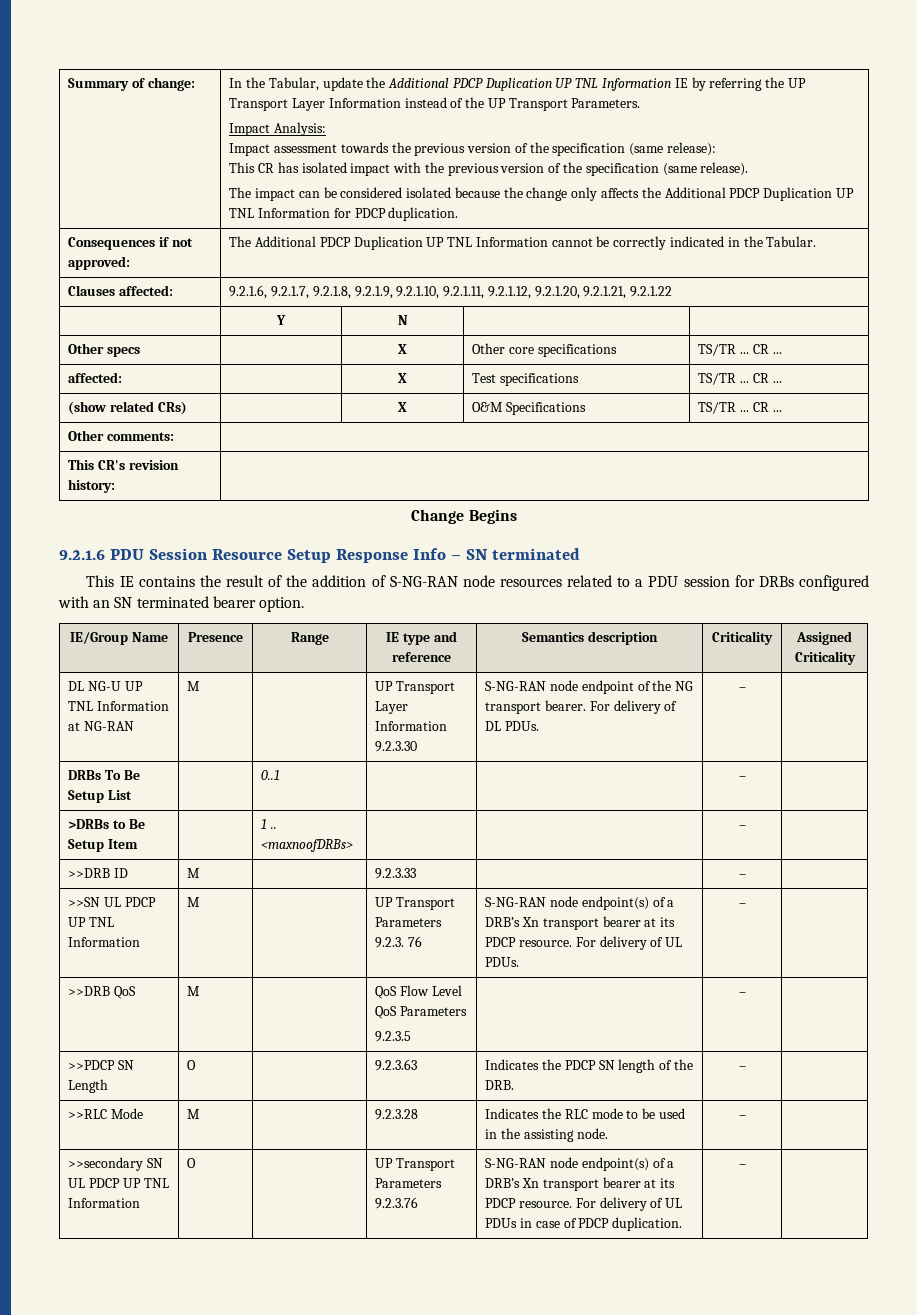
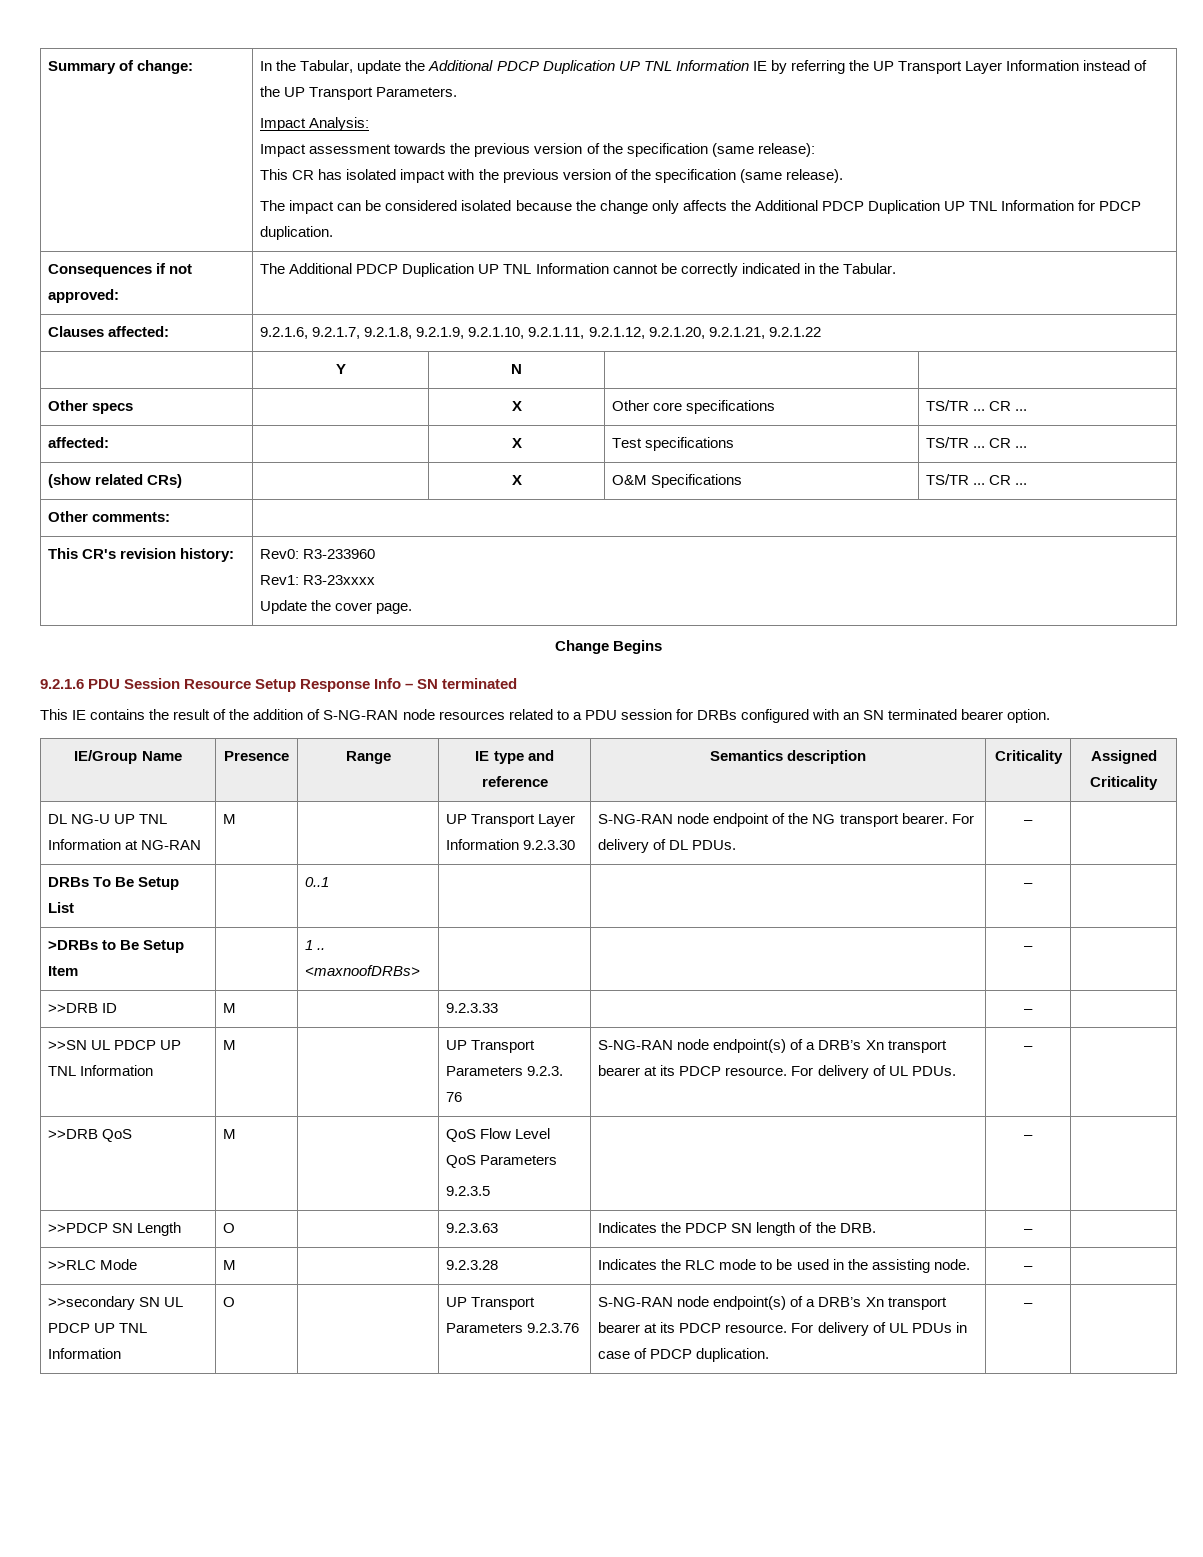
- This CR's revision history: |
+ This CR's revision history: | Rev0: R3-233960
+ Rev1: R3-23xxxx
+ Update the cover page.

